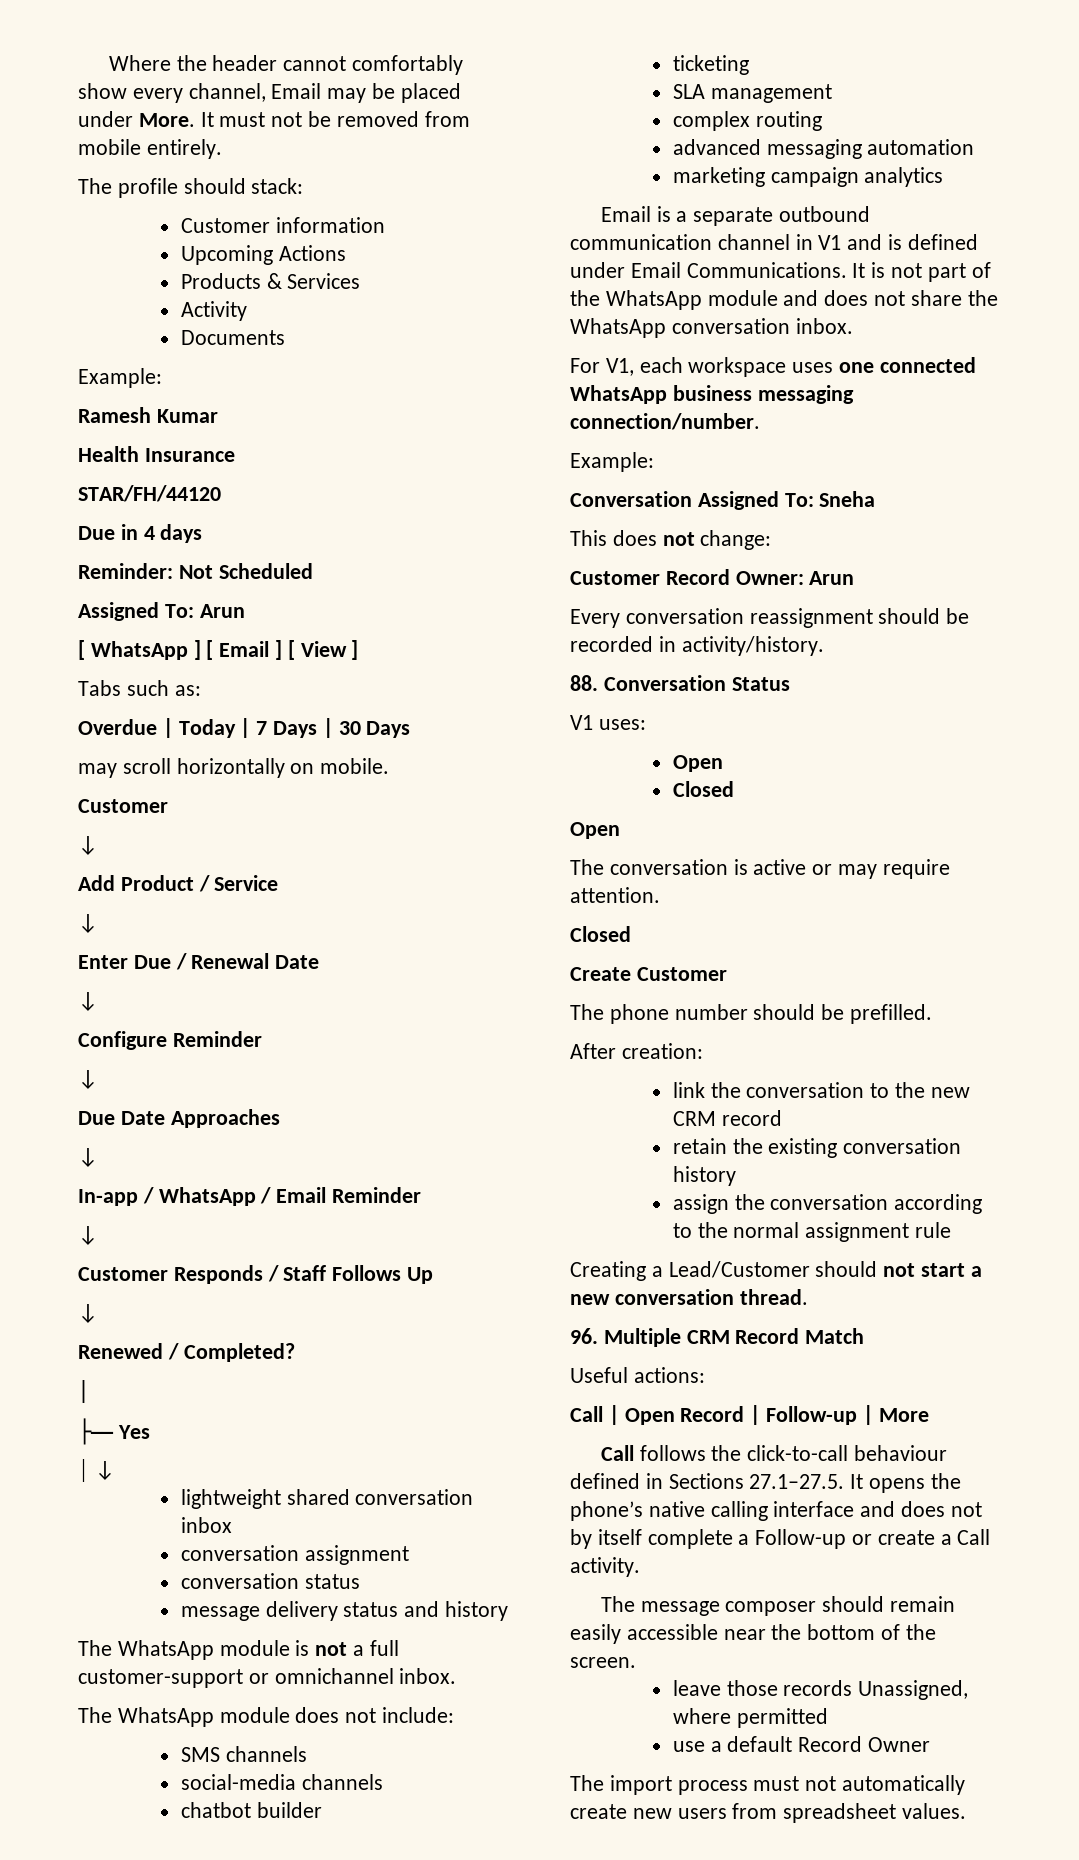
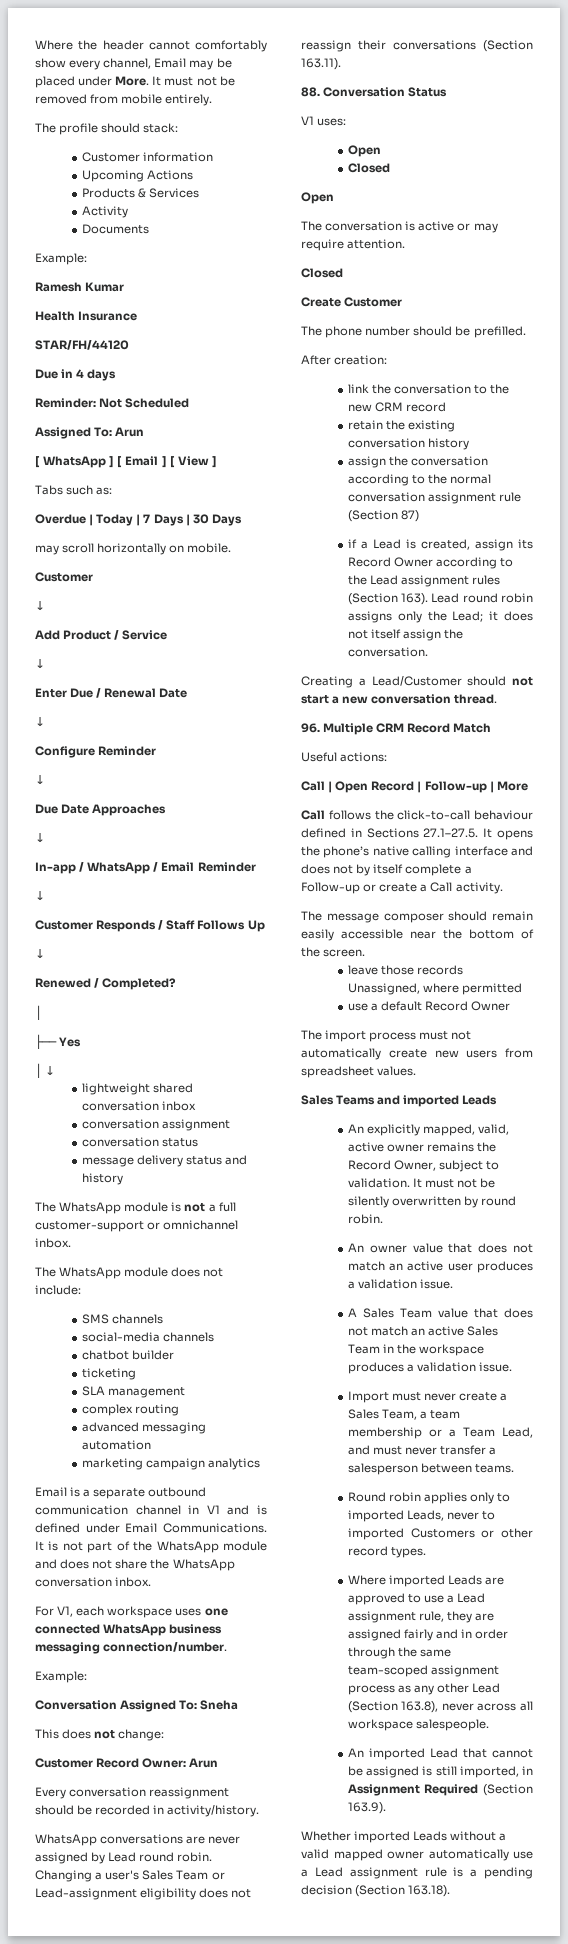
+ WhatsApp conversations are never assigned by Lead round robin. Changing a user's Sales Team or Lead-assignment eligibility does not reassign their conversations (Section 163.11).
- assign the conversation according to the normal assignment rule
+ assign the conversation according to the normal conversation assignment rule (Section 87)
+ if a Lead is created, assign its Record Owner according to the Lead assignment rules (Section 163). Lead round robin assigns only the Lead; it does not itself assign the conversation.
+ Sales Teams and imported Leads
+ An explicitly mapped, valid, active owner remains the Record Owner, subject to validation. It must not be silently overwritten by round robin.
+ An owner value that does not match an active user produces a validation issue.
+ A Sales Team value that does not match an active Sales Team in the workspace produces a validation issue.
+ Import must never create a Sales Team, a team membership or a Team Lead, and must never transfer a salesperson between teams.
+ Round robin applies only to imported Leads, never to imported Customers or other record types.
+ Where imported Leads are approved to use a Lead assignment rule, they are assigned fairly and in order through the same team-scoped assignment process as any other Lead (Section 163.8), never across all workspace salespeople.
+ An imported Lead that cannot be assigned is still imported, in Assignment Required (Section 163.9).
+ Whether imported Leads without a valid mapped owner automatically use a Lead assignment rule is a pending decision (Section 163.18).

